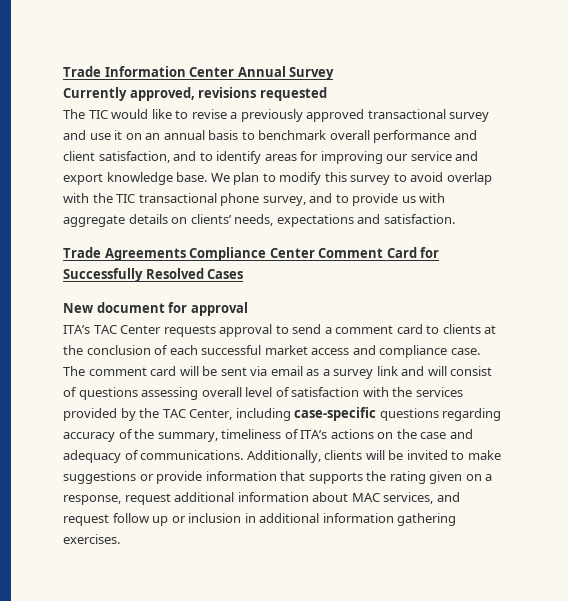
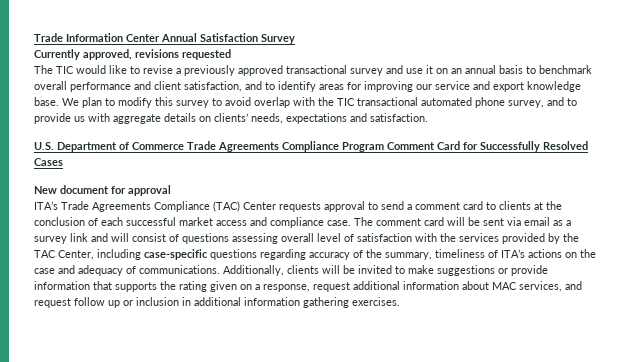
- Trade Information Center Annual Survey
+ Trade Information Center Annual Satisfaction Survey
- We plan to modify this survey to avoid overlap with the TIC transactional phone survey, and to provide us with aggregate details on clients’ needs, expectations and satisfaction.
+ We plan to modify this survey to avoid overlap with the TIC transactional automated phone survey, and to provide us with aggregate details on clients’ needs, expectations and satisfaction.
- Trade Agreements Compliance Center Comment Card for Successfully Resolved Cases
+ U.S. Department of Commerce Trade Agreements Compliance Program Comment Card for Successfully Resolved Cases
- ITA’s TAC Center requests approval to send a comment card to clients at the conclusion of each successful market access and compliance case.
+ ITA’s Trade Agreements Compliance (TAC) Center requests approval to send a comment card to clients at the conclusion of each successful market access and compliance case.

